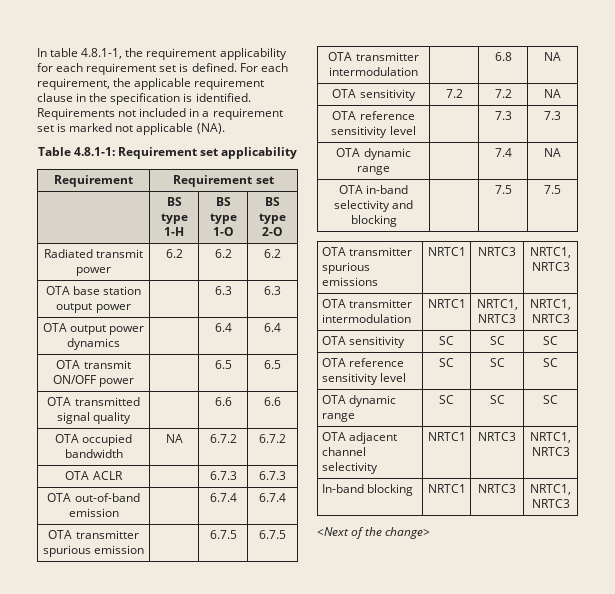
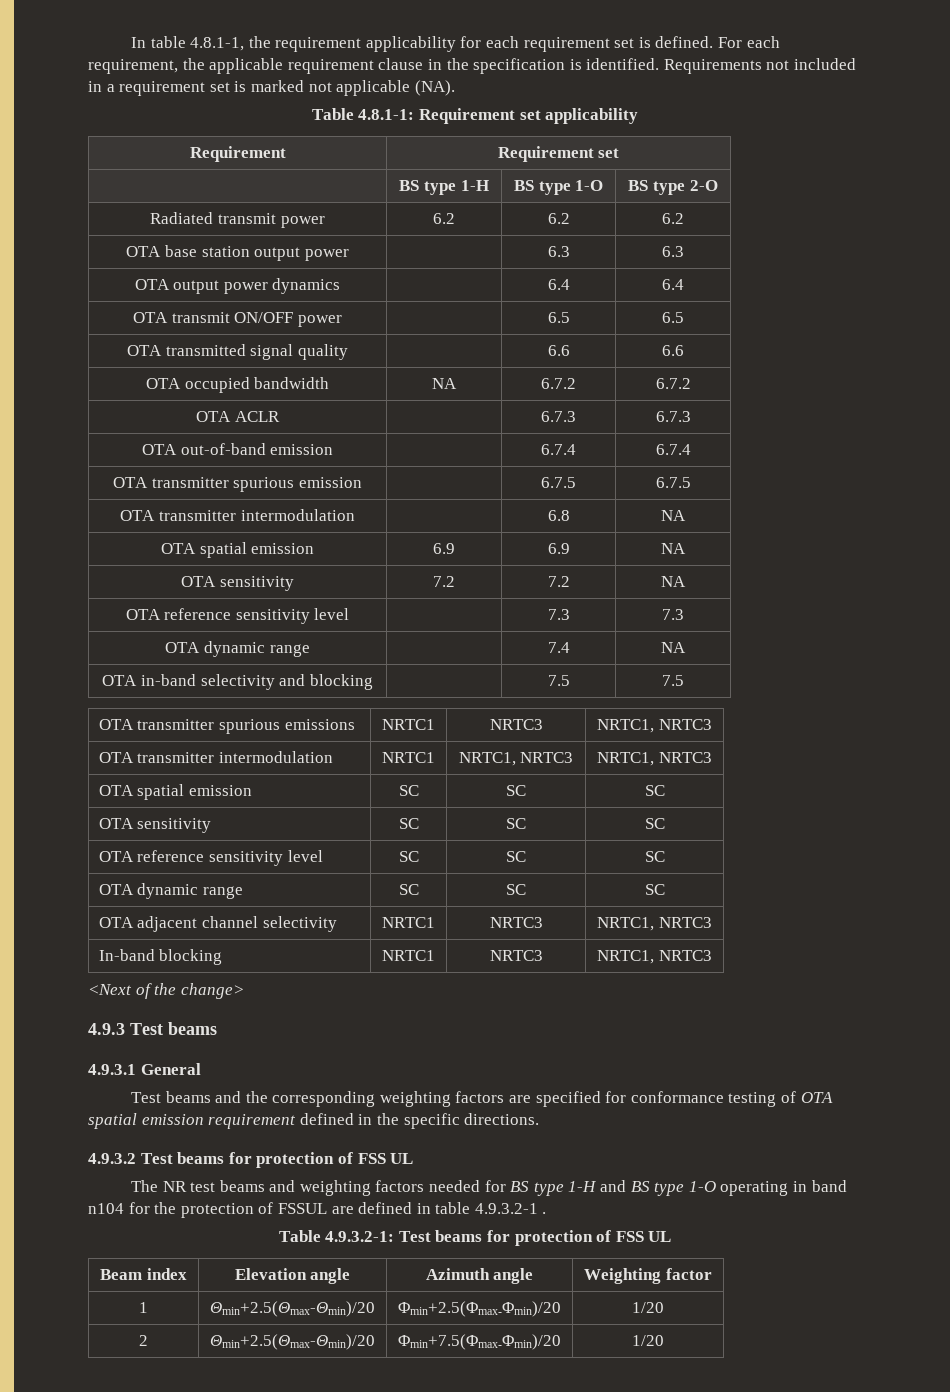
+ OTA spatial emission | 6.9 | 6.9 | NA
+ OTA spatial emission | SC | SC | SC
+ 4.9.3 Test beams
+ 4.9.3.1 General
+ Test beams and the corresponding weighting factors are specified for conformance testing of OTA spatial emission requirement defined in the specific directions.
+ 4.9.3.2 Test beams for protection of FSS UL
+ The NR test beams and weighting factors needed for BS type 1-H and BS type 1-O operating in band n104 for the protection of FSSUL are defined in table 4.9.3.2-1 .
+ Table 4.9.3.2-1: Test beams for protection of FSS UL
+ Beam index | Elevation angle | Azimuth angle | Weighting factor
+ 1 | Θmin+2.5(Θmax-Θmin)/20 | Φmin+2.5(Φmax-Φmin)/20 | 1/20
+ 2 | Θmin+2.5(Θmax-Θmin)/20 | Φmin+7.5(Φmax-Φmin)/20 | 1/20

